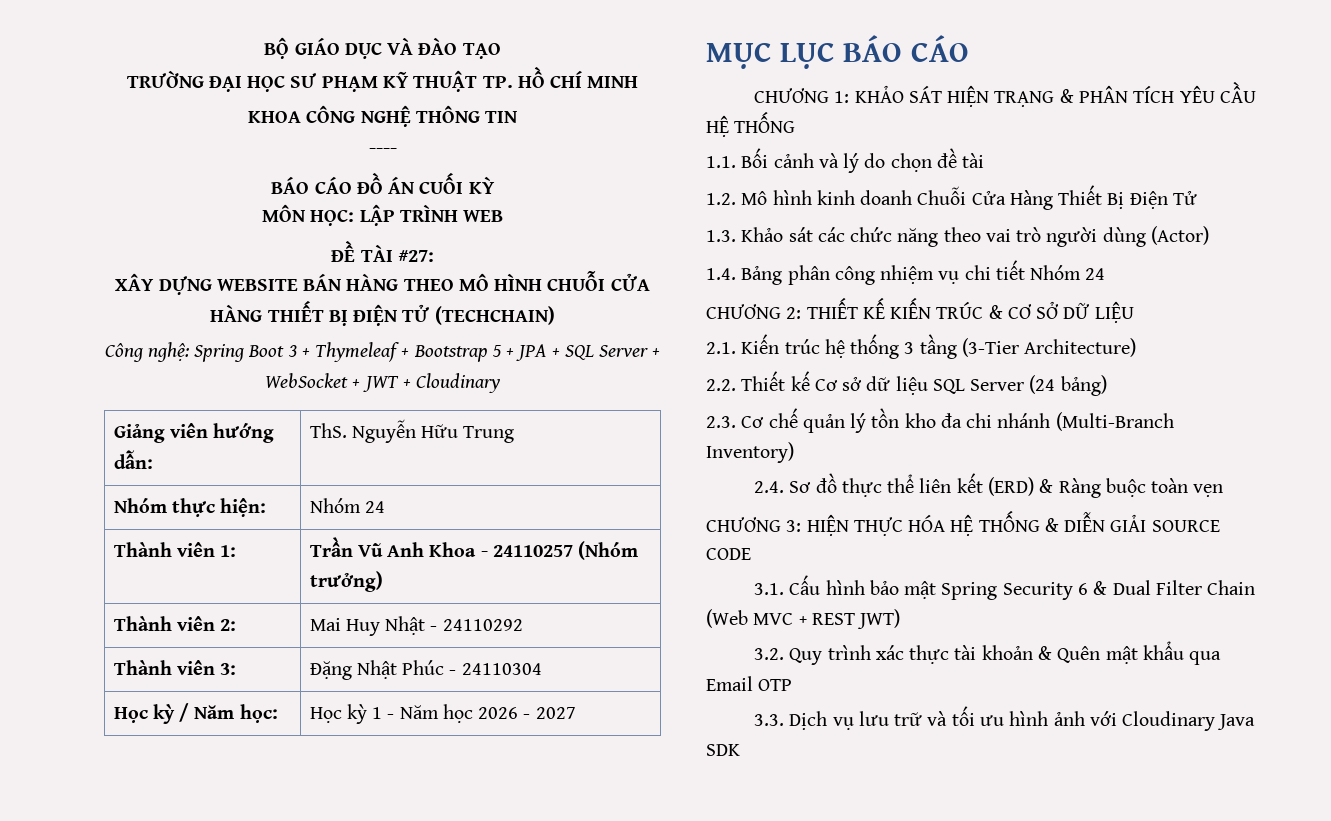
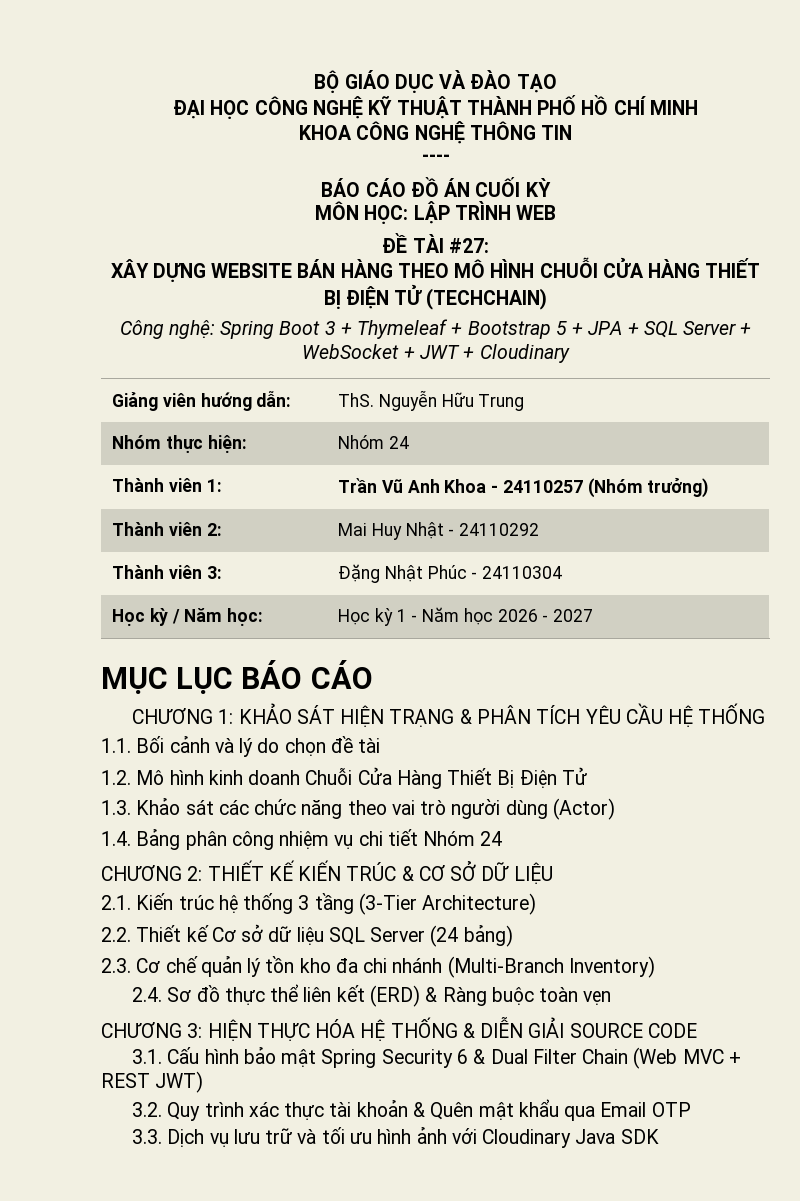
- TRƯỜNG ĐẠI HỌC SƯ PHẠM KỸ THUẬT TP. HỒ CHÍ MINH
+ ĐẠI HỌC CÔNG NGHỆ KỸ THUẬT THÀNH PHỐ HỒ CHÍ MINH

